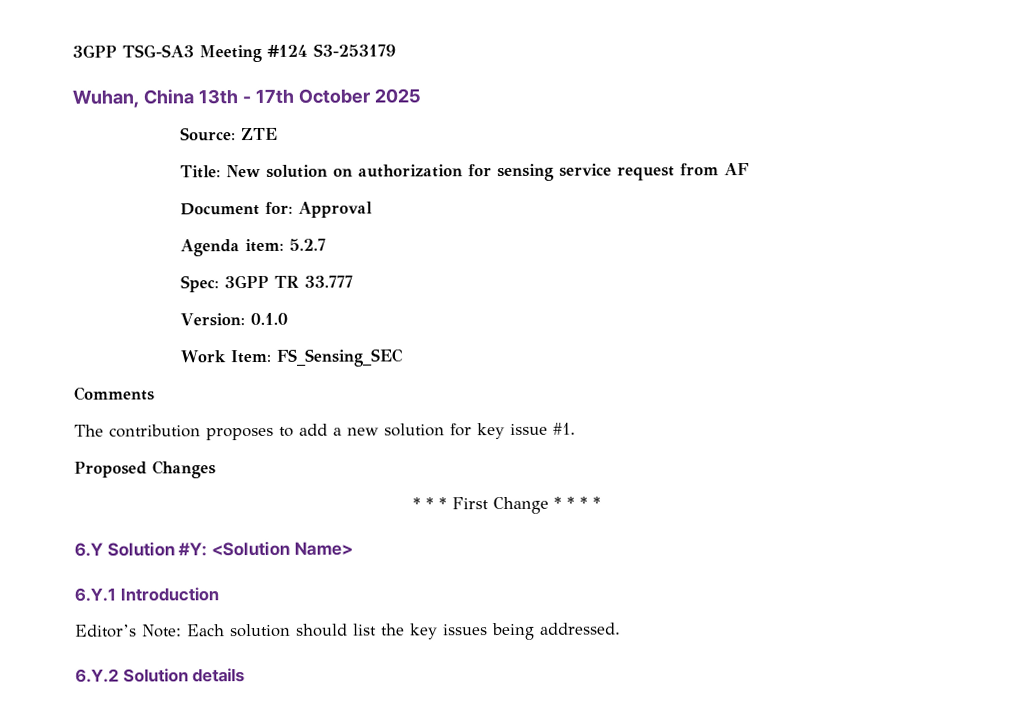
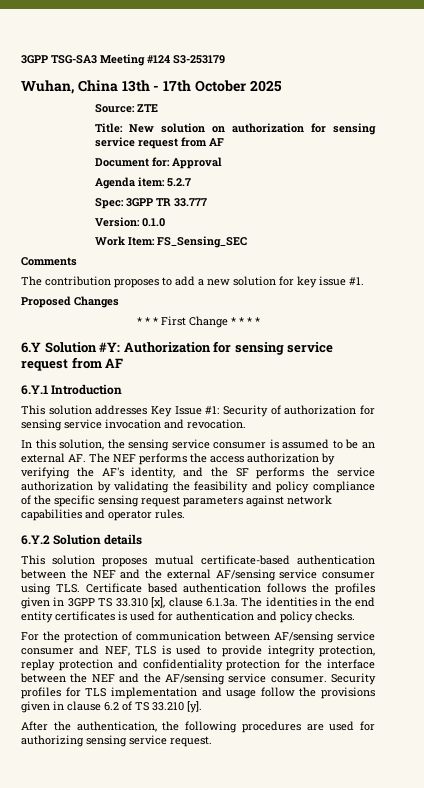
- 6.Y Solution #Y: <Solution Name>
+ 6.Y Solution #Y: Authorization for sensing service request from AF
  6.Y.1 Introduction
- Editor’s Note: Each solution should list the key issues being addressed.
+ This solution addresses Key Issue #1: Security of authorization for sensing service invocation and revocation.
+ In this solution, the sensing service consumer is assumed to be an external AF. The NEF performs the access authorization by verifying the AF's identity, and the SF performs the service authorization by validating the feasibility and policy compliance of the specific sensing request parameters against network capabilities and operator rules.
  6.Y.2 Solution details
+ This solution proposes mutual certificate-based authentication between the NEF and the external AF/sensing service consumer using TLS. Certificate based authentication follows the profiles given in 3GPP TS 33.310 [x], clause 6.1.3a. The identities in the end entity certificates is used for authentication and policy checks.
+ For the protection of communication between AF/sensing service consumer and NEF, TLS is used to provide integrity protection, replay protection and confidentiality protection for the interface between the NEF and the AF/sensing service consumer. Security profiles for TLS implementation and usage follow the provisions given in clause 6.2 of TS 33.210 [y].
+ After the authentication, the following procedures are used for authorizing sensing service request.

